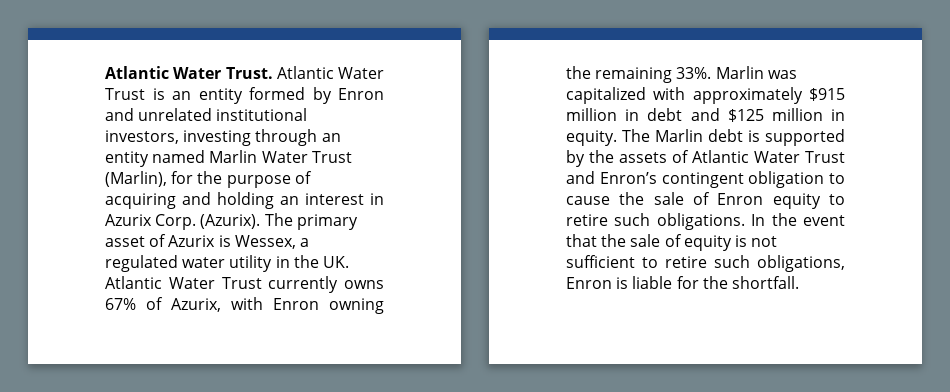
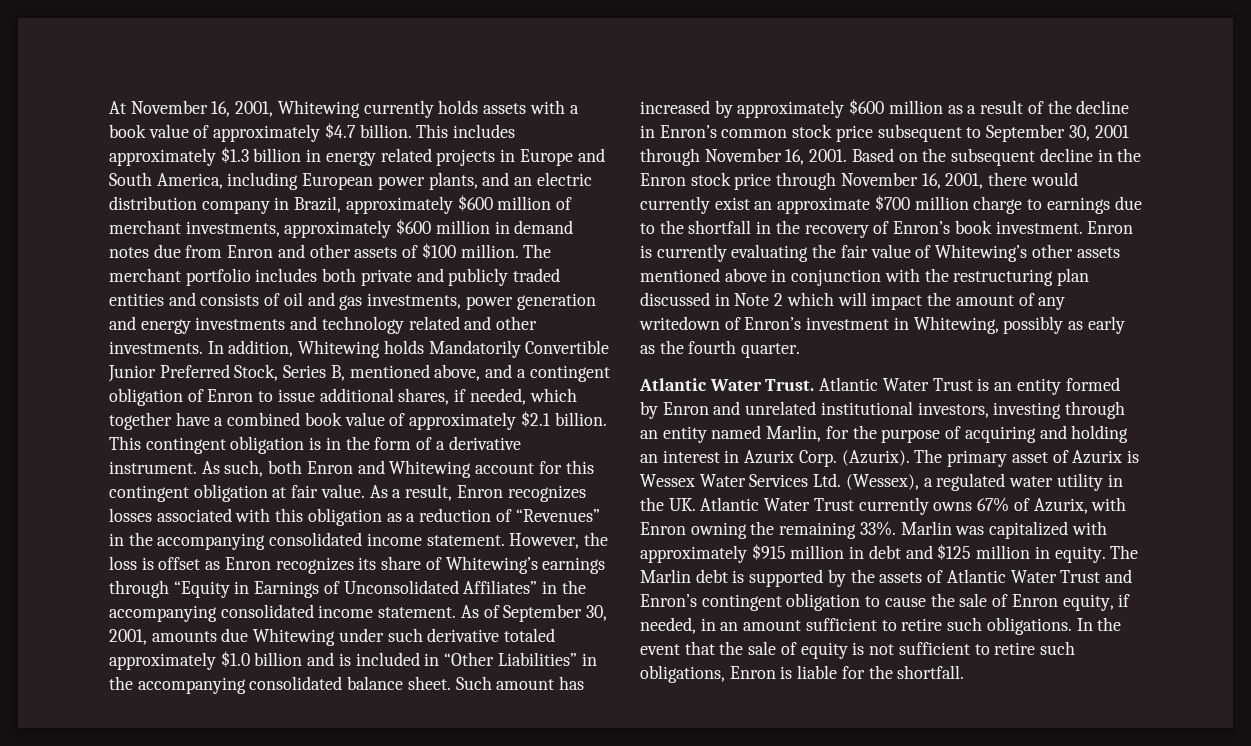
+ At November 16, 2001, Whitewing currently holds assets with a book value of approximately $4.7 billion. This includes approximately $1.3 billion in energy related projects in Europe and South America, including European power plants, and an electric distribution company in Brazil, approximately $600 million of merchant investments, approximately $600 million in demand notes due from Enron and other assets of $100 million. The merchant portfolio includes both private and publicly traded entities and consists of oil and gas investments, power generation and energy investments and technology related and other investments. In addition, Whitewing holds Mandatorily Convertible Junior Preferred Stock, Series B, mentioned above, and a contingent obligation of Enron to issue additional shares, if needed, which together have a combined book value of approximately $2.1 billion. This contingent obligation is in the form of a derivative instrument. As such, both Enron and Whitewing account for this contingent obligation at fair value. As a result, Enron recognizes losses associated with this obligation as a reduction of “Revenues” in the accompanying consolidated income statement. However, the loss is offset as Enron recognizes its share of Whitewing’s earnings through “Equity in Earnings of Unconsolidated Affiliates” in the accompanying consolidated income statement. As of September 30, 2001, amounts due Whitewing under such derivative totaled approximately $1.0 billion and is included in “Other Liabilities” in the accompanying consolidated balance sheet. Such amount has increased by approximately $600 million as a result of the decline in Enron’s common stock price subsequent to September 30, 2001 through November 16, 2001. Based on the subsequent decline in the Enron stock price through November 16, 2001, there would currently exist an approximate $700 million charge to earnings due to the shortfall in the recovery of Enron’s book investment. Enron is currently evaluating the fair value of Whitewing’s other assets mentioned above in conjunction with the restructuring plan discussed in Note 2 which will impact the amount of any writedown of Enron’s investment in Whitewing, possibly as early as the fourth quarter.
- Atlantic Water Trust is an entity formed by Enron and unrelated institutional investors, investing through an entity named Marlin Water Trust (Marlin), for the purpose of acquiring and holding an interest in Azurix Corp.
+ Atlantic Water Trust is an entity formed by Enron and unrelated institutional investors, investing through an entity named Marlin, for the purpose of acquiring and holding an interest in Azurix Corp.
- The primary asset of Azurix is Wessex, a regulated water utility in the UK. Atlantic Water Trust currently owns 67% of Azurix, with Enron owning the remaining 33%.
+ The primary asset of Azurix is Wessex Water Services Ltd. (Wessex), a regulated water utility in the UK. Atlantic Water Trust currently owns 67% of Azurix, with Enron owning the remaining 33%.
- The Marlin debt is supported by the assets of Atlantic Water Trust and Enron’s contingent obligation to cause the sale of Enron equity to retire such obligations.
+ The Marlin debt is supported by the assets of Atlantic Water Trust and Enron’s contingent obligation to cause the sale of Enron equity, if needed, in an amount sufficient to retire such obligations.

